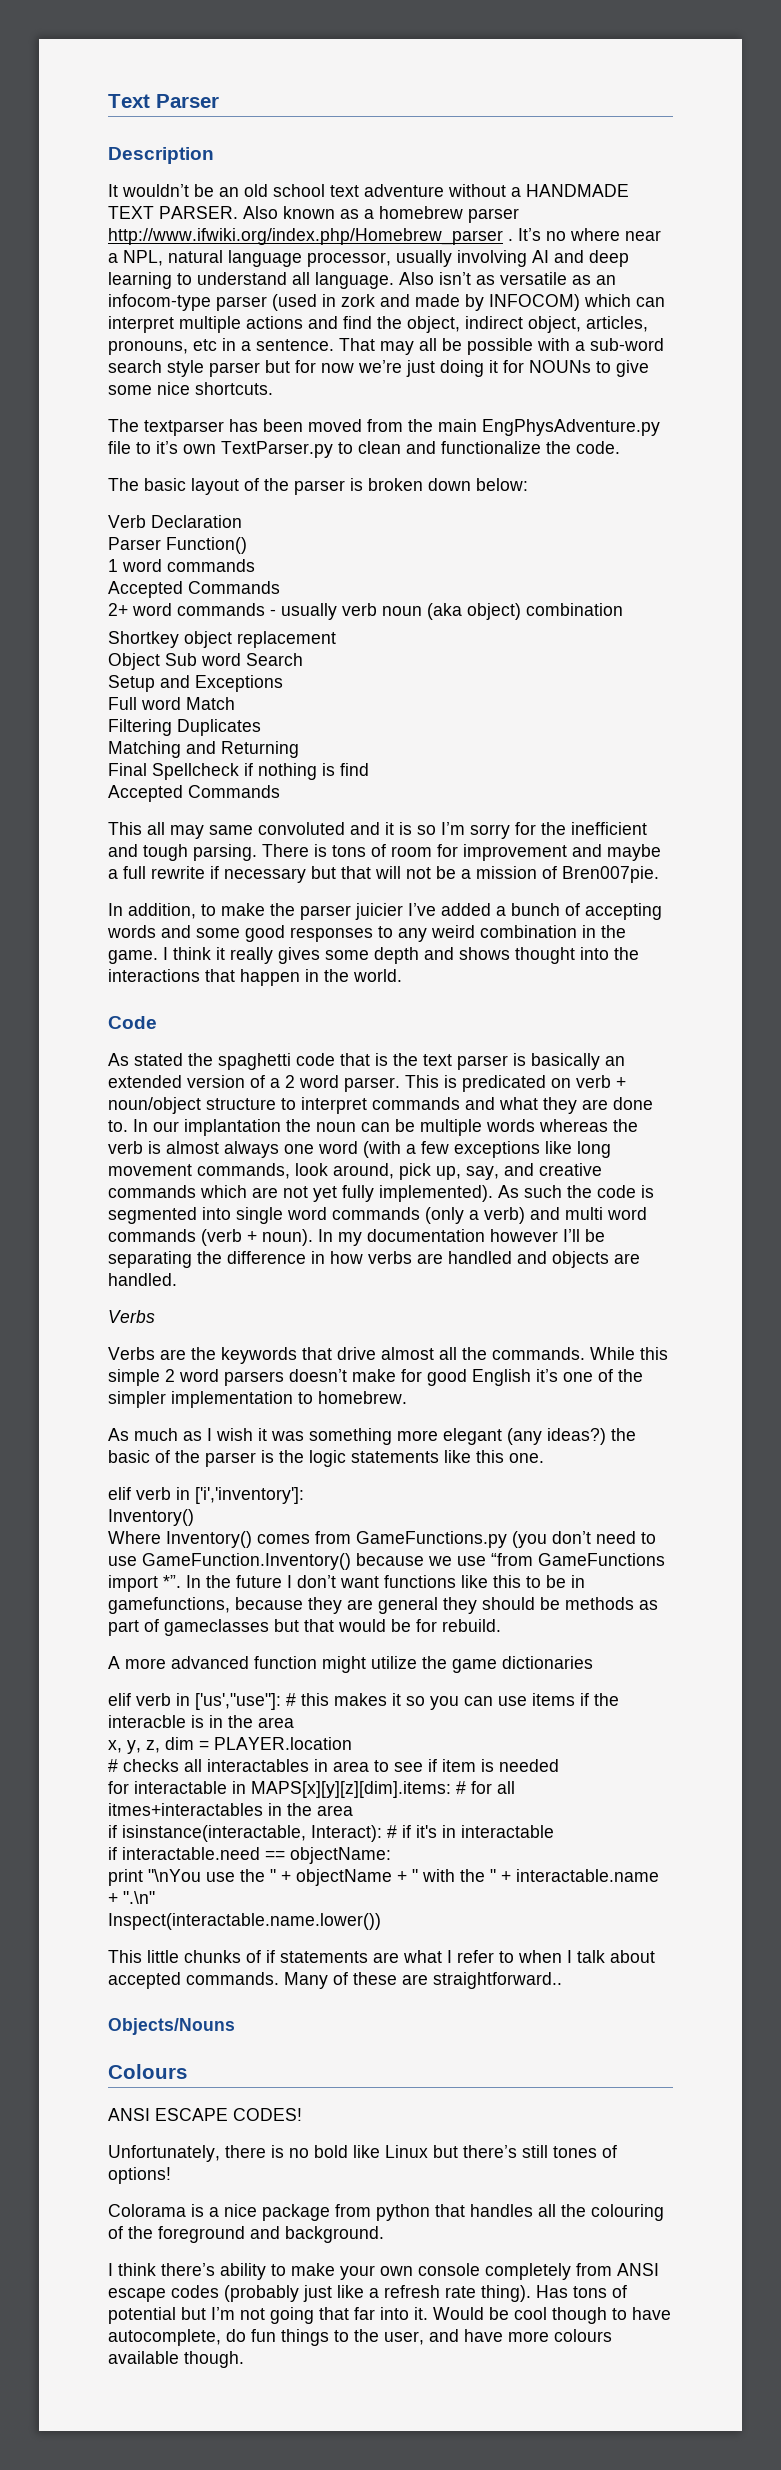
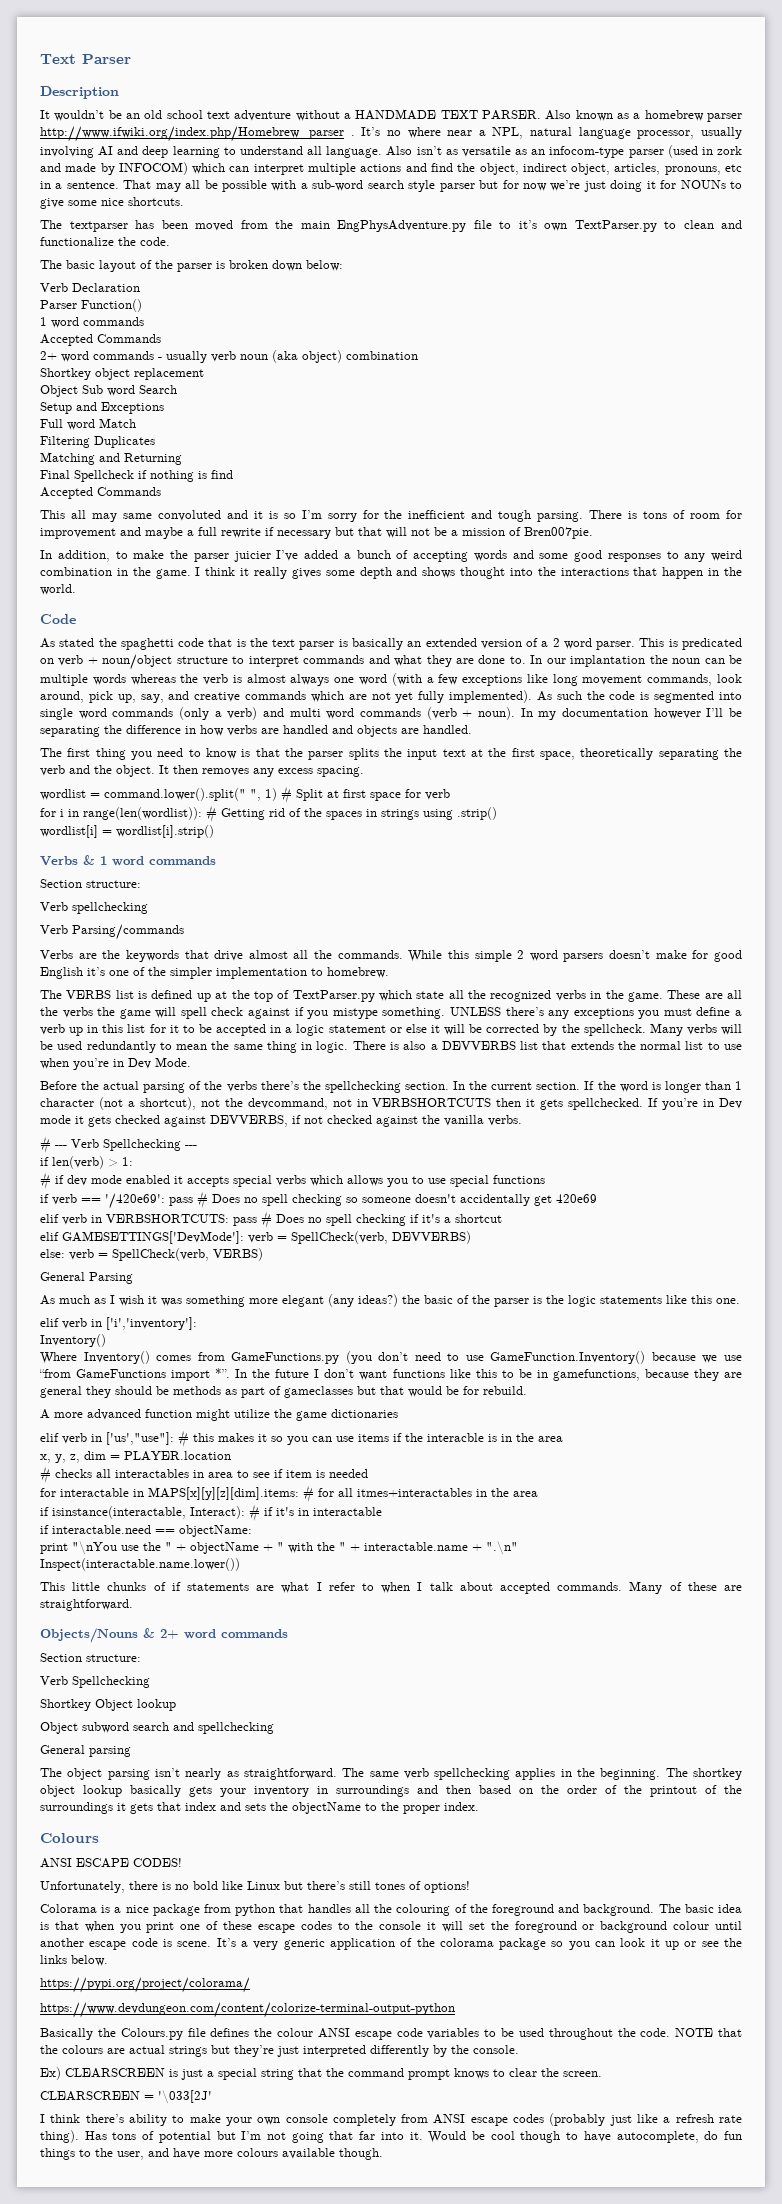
  In my documentation however I’ll be separating the difference in how verbs are handled and objects are handled.
- Verbs
+ The first thing you need to know is that the parser splits the input text at the first space, theoretically separating the verb and the object. It then removes any excess spacing.
+ wordlist = command.lower().split(" ", 1) # Split at first space for verb
+ for i in range(len(wordlist)): # Getting rid of the spaces in strings using .strip()
+ wordlist[i] = wordlist[i].strip()
+ Verbs & 1 word commands
+ Section structure:
+ Verb spellchecking
+ Verb Parsing/commands
+ The VERBS list is defined up at the top of TextParser.py which state all the recognized verbs in the game. These are all the verbs the game will spell check against if you mistype something. UNLESS there’s any exceptions you must define a verb up in this list for it to be accepted in a logic statement or else it will be corrected by the spellcheck. Many verbs will be used redundantly to mean the same thing in logic. There is also a DEVVERBS list that extends the normal list to use when you’re in Dev Mode.
+ Before the actual parsing of the verbs there’s the spellchecking section. In the current section. If the word is longer than 1 character (not a shortcut), not the devcommand, not in VERBSHORTCUTS then it gets spellchecked. If you’re in Dev mode it gets checked against DEVVERBS, if not checked against the vanilla verbs.
+ # --- Verb Spellchecking ---
+ if len(verb) > 1:
+ # if dev mode enabled it accepts special verbs which allows you to use special functions
+ if verb == '/420e69': pass # Does no spell checking so someone doesn't accidentally get 420e69
+ elif verb in VERBSHORTCUTS: pass # Does no spell checking if it's a shortcut
+ elif GAMESETTINGS['DevMode']: verb = SpellCheck(verb, DEVVERBS)
+ else: verb = SpellCheck(verb, VERBS)
+ General Parsing
- Many of these are straightforward..
+ Many of these are straightforward.
- Objects/Nouns
+ Objects/Nouns & 2+ word commands
+ Section structure:
+ Verb Spellchecking
+ Shortkey Object lookup
+ Object subword search and spellchecking
+ General parsing
+ The object parsing isn’t nearly as straightforward. The same verb spellchecking applies in the beginning. The shortkey object lookup basically gets your inventory in surroundings and then based on the order of the printout of the surroundings it gets that index and sets the objectName to the proper index.
+ The basic idea is that when you print one of these escape codes to the console it will set the foreground or background colour until another escape code is scene. It’s a very generic application of the colorama package so you can look it up or see the links below.
+ https://pypi.org/project/colorama/
+ https://www.devdungeon.com/content/colorize-terminal-output-python
+ Basically the Colours.py file defines the colour ANSI escape code variables to be used throughout the code. NOTE that the colours are actual strings but they’re just interpreted differently by the console.
+ Ex) CLEARSCREEN is just a special string that the command prompt knows to clear the screen.
+ CLEARSCREEN = '\033[2J'

